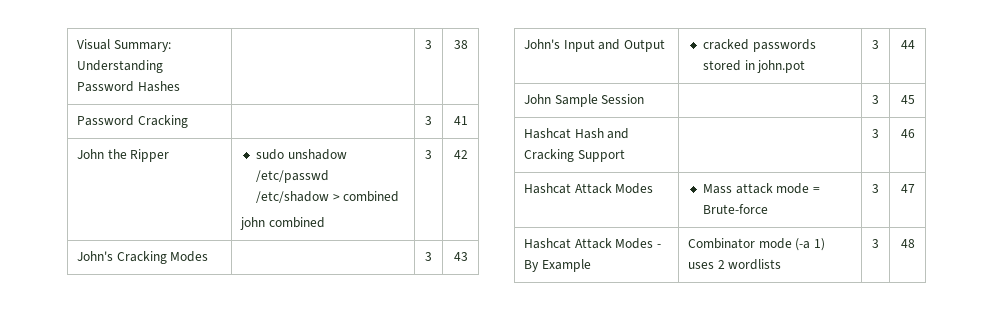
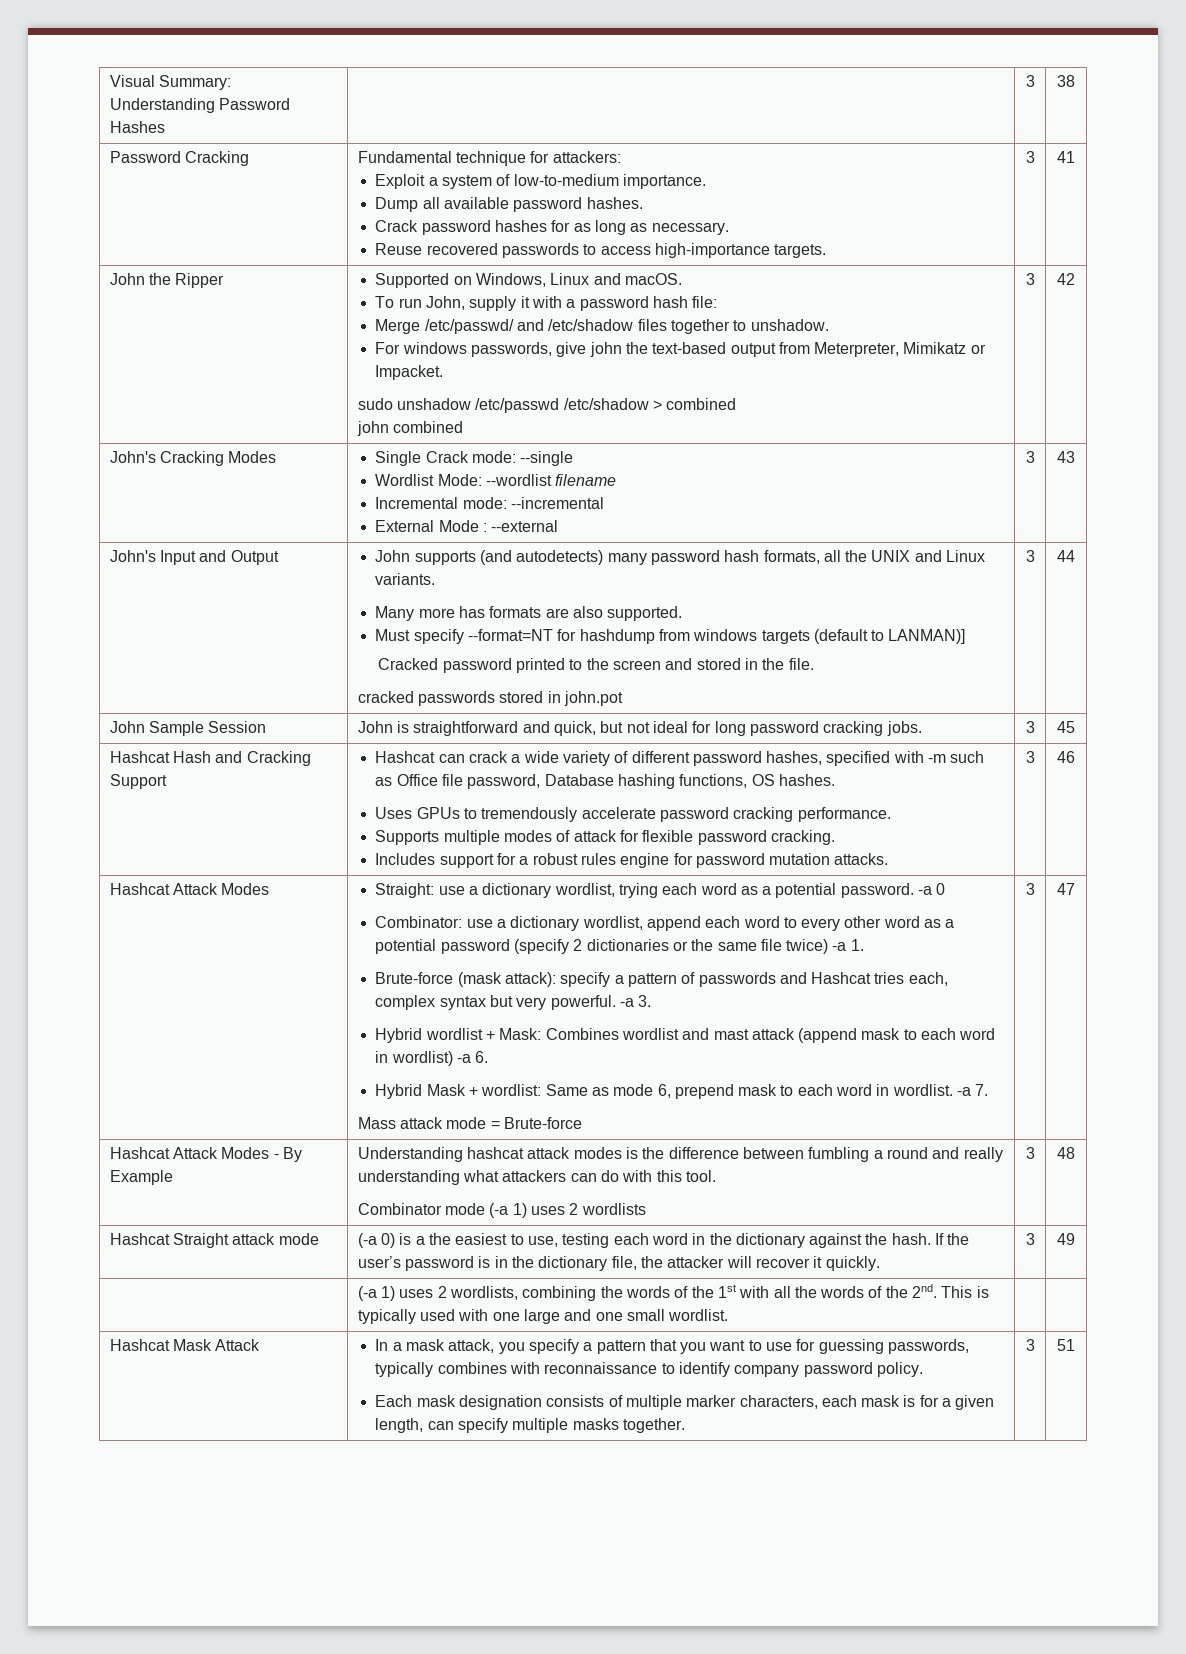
- Password Cracking | | 3 | 41
+ Password Cracking | Fundamental technique for attackers:
+ Exploit a system of low-to-medium importance.
+ Dump all available password hashes.
+ Crack password hashes for as long as necessary.
+ Reuse recovered passwords to access high-importance targets. | 3 | 41
+ Supported on Windows, Linux and macOS.
+ To run John, supply it with a password hash file:
+ Merge /etc/passwd/ and /etc/shadow files together to unshadow.
+ For windows passwords, give john the text-based output from Meterpreter, Mimikatz or Impacket.
- John's Cracking Modes | | 3 | 43
+ John's Cracking Modes | Single Crack mode: --single
+ Wordlist Mode: --wordlist filename
+ Incremental mode: --incremental
+ External Mode : --external | 3 | 43
+ John supports (and autodetects) many password hash formats, all the UNIX and Linux variants.
+ Many more has formats are also supported.
+ Must specify --format=NT for hashdump from windows targets (default to LANMAN)]
+ Cracked password printed to the screen and stored in the file.
- John Sample Session | | 3 | 45
+ John Sample Session | John is straightforward and quick, but not ideal for long password cracking jobs. | 3 | 45
+ Hashcat can crack a wide variety of different password hashes, specified with -m such as Office file password, Database hashing functions, OS hashes.
+ Uses GPUs to tremendously accelerate password cracking performance.
+ Supports multiple modes of attack for flexible password cracking.
+ Includes support for a robust rules engine for password mutation attacks.
+ Straight: use a dictionary wordlist, trying each word as a potential password. -a 0
+ Combinator: use a dictionary wordlist, append each word to every other word as a potential password (specify 2 dictionaries or the same file twice) -a 1.
+ Brute-force (mask attack): specify a pattern of passwords and Hashcat tries each, complex syntax but very powerful. -a 3.
+ Hybrid wordlist + Mask: Combines wordlist and mast attack (append mask to each word in wordlist) -a 6.
+ Hybrid Mask + wordlist: Same as mode 6, prepend mask to each word in wordlist. -a 7.
- Hashcat Attack Modes - By Example | Combinator mode (-a 1) uses 2 wordlists | 3 | 48
+ Hashcat Attack Modes - By Example | Understanding hashcat attack modes is the difference between fumbling a round and really understanding what attackers can do with this tool.
+ Combinator mode (-a 1) uses 2 wordlists | 3 | 48
+ Hashcat Straight attack mode | (-a 0) is a the easiest to use, testing each word in the dictionary against the hash. If the user’s password is in the dictionary file, the attacker will recover it quickly. | 3 | 49
+ | (-a 1) uses 2 wordlists, combining the words of the 1st with all the words of the 2nd. This is typically used with one large and one small wordlist. | |
+ Hashcat Mask Attack | In a mask attack, you specify a pattern that you want to use for guessing passwords, typically combines with reconnaissance to identify company password policy.
+ Each mask designation consists of multiple marker characters, each mask is for a given length, can specify multiple masks together. | 3 | 51

